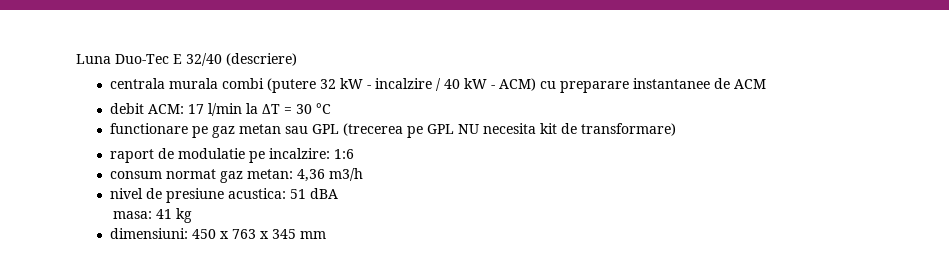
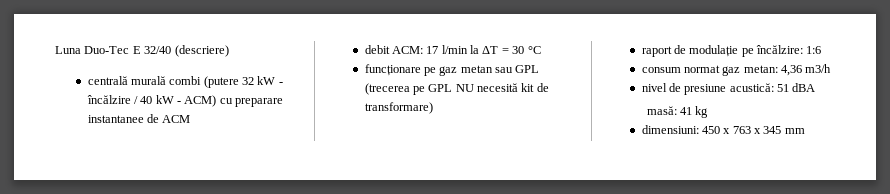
- centrala murala combi (putere 32 kW - incalzire / 40 kW - ACM) cu preparare instantanee de ACM
+ centrală murală combi (putere 32 kW - încălzire / 40 kW - ACM) cu preparare instantanee de ACM
- functionare pe gaz metan sau GPL (trecerea pe GPL NU necesita kit de transformare)
+ funcționare pe gaz metan sau GPL (trecerea pe GPL NU necesită kit de transformare)
- raport de modulatie pe incalzire: 1:6
+ raport de modulație pe încălzire: 1:6
- nivel de presiune acustica: 51 dBA
+ nivel de presiune acustică: 51 dBA
- masa: 41 kg
+ masă: 41 kg

